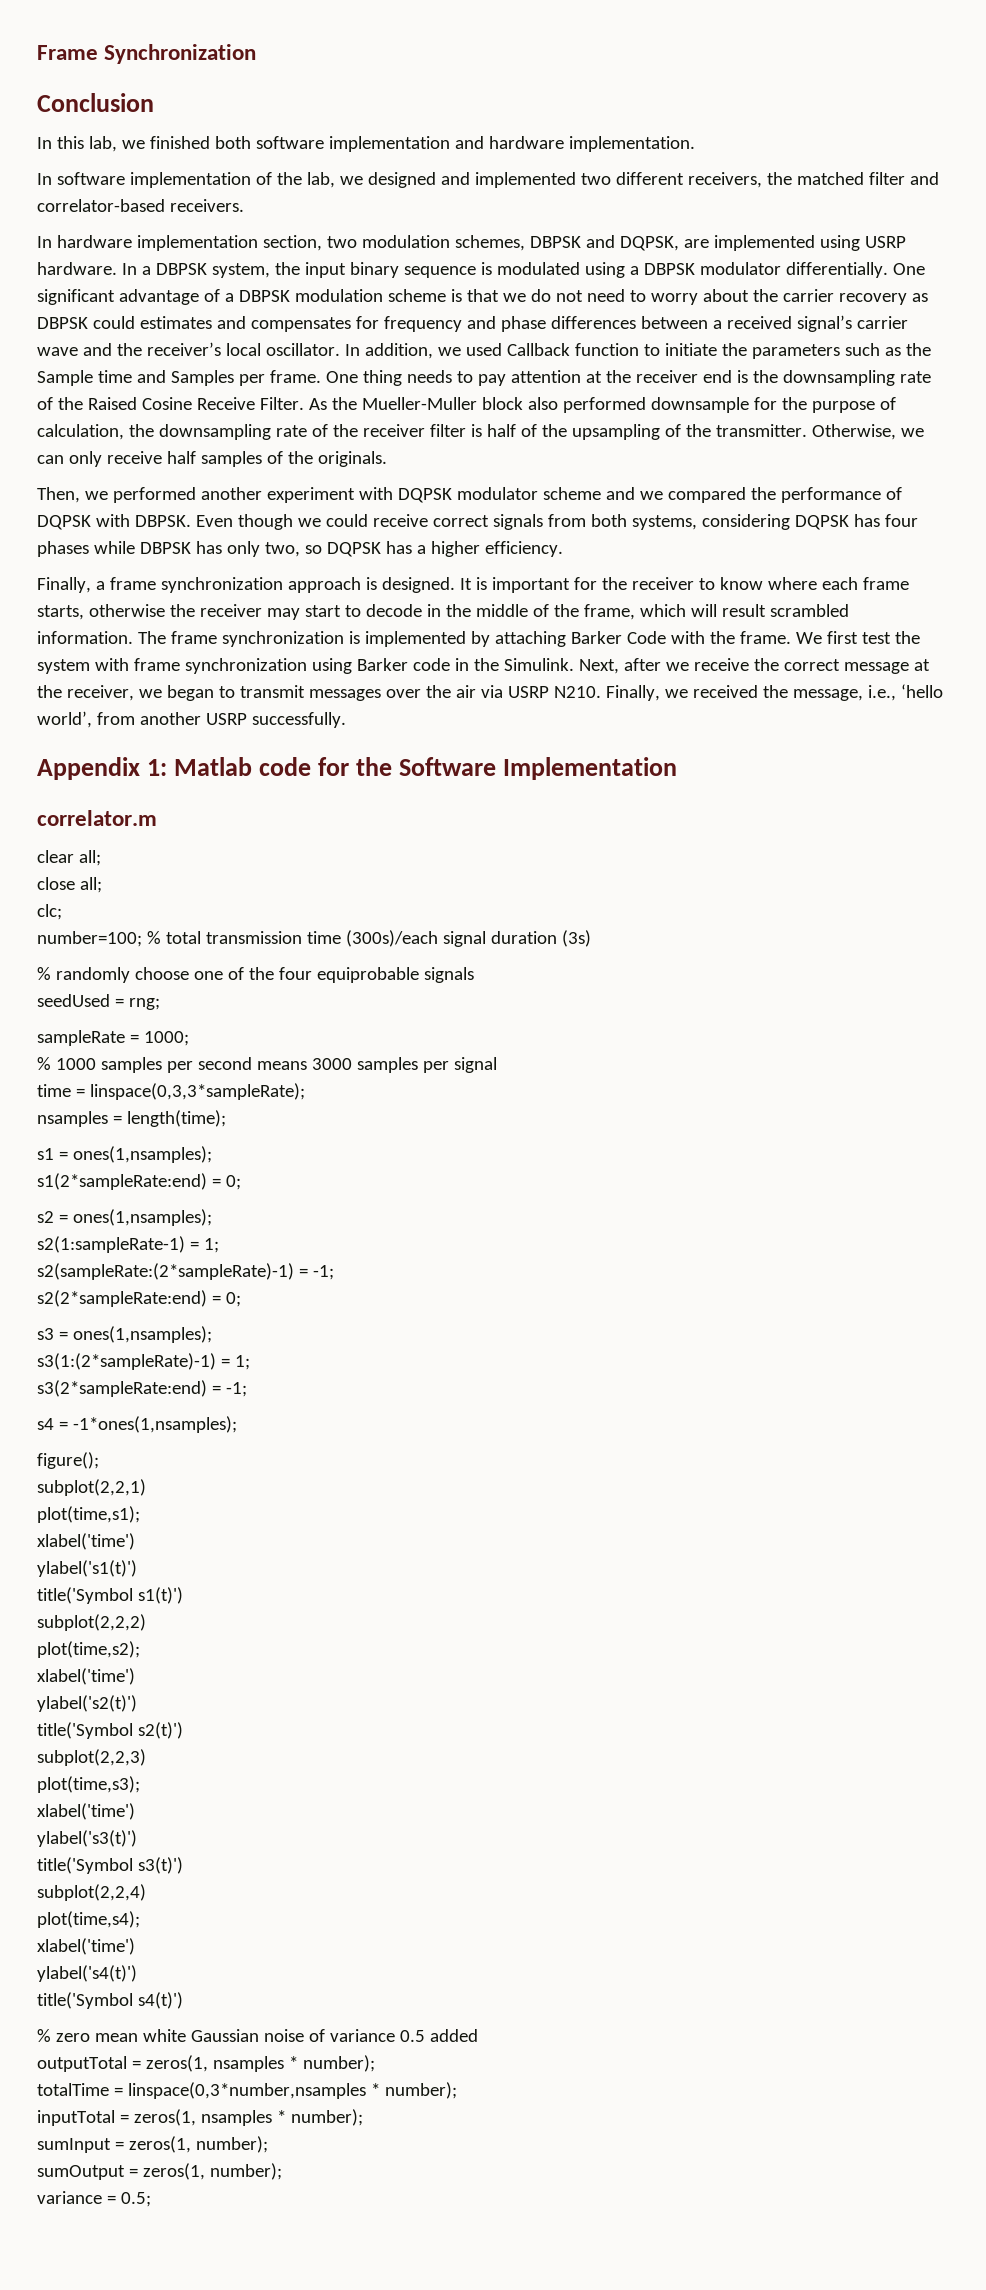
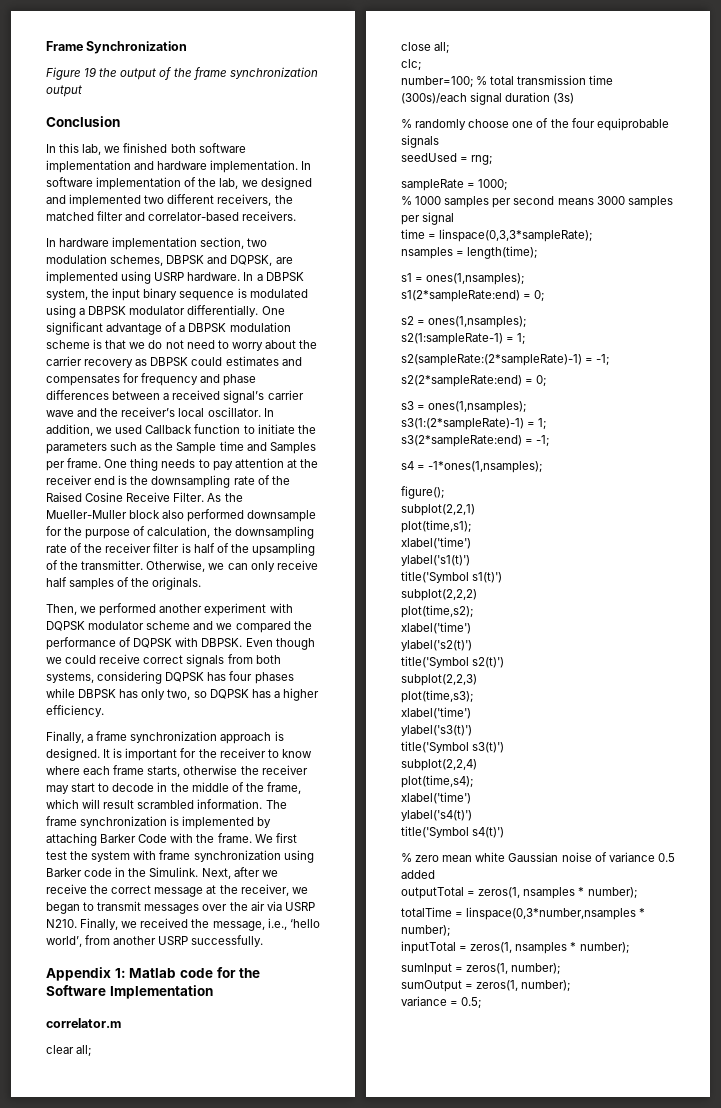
+ Figure 19 the output of the frame synchronization output
- In this lab, we finished both software implementation and hardware implementation.
- In software implementation of the lab, we designed and implemented two different receivers, the matched filter and correlator-based receivers.
+ In this lab, we finished both software implementation and hardware implementation. In software implementation of the lab, we designed and implemented two different receivers, the matched filter and correlator-based receivers.

